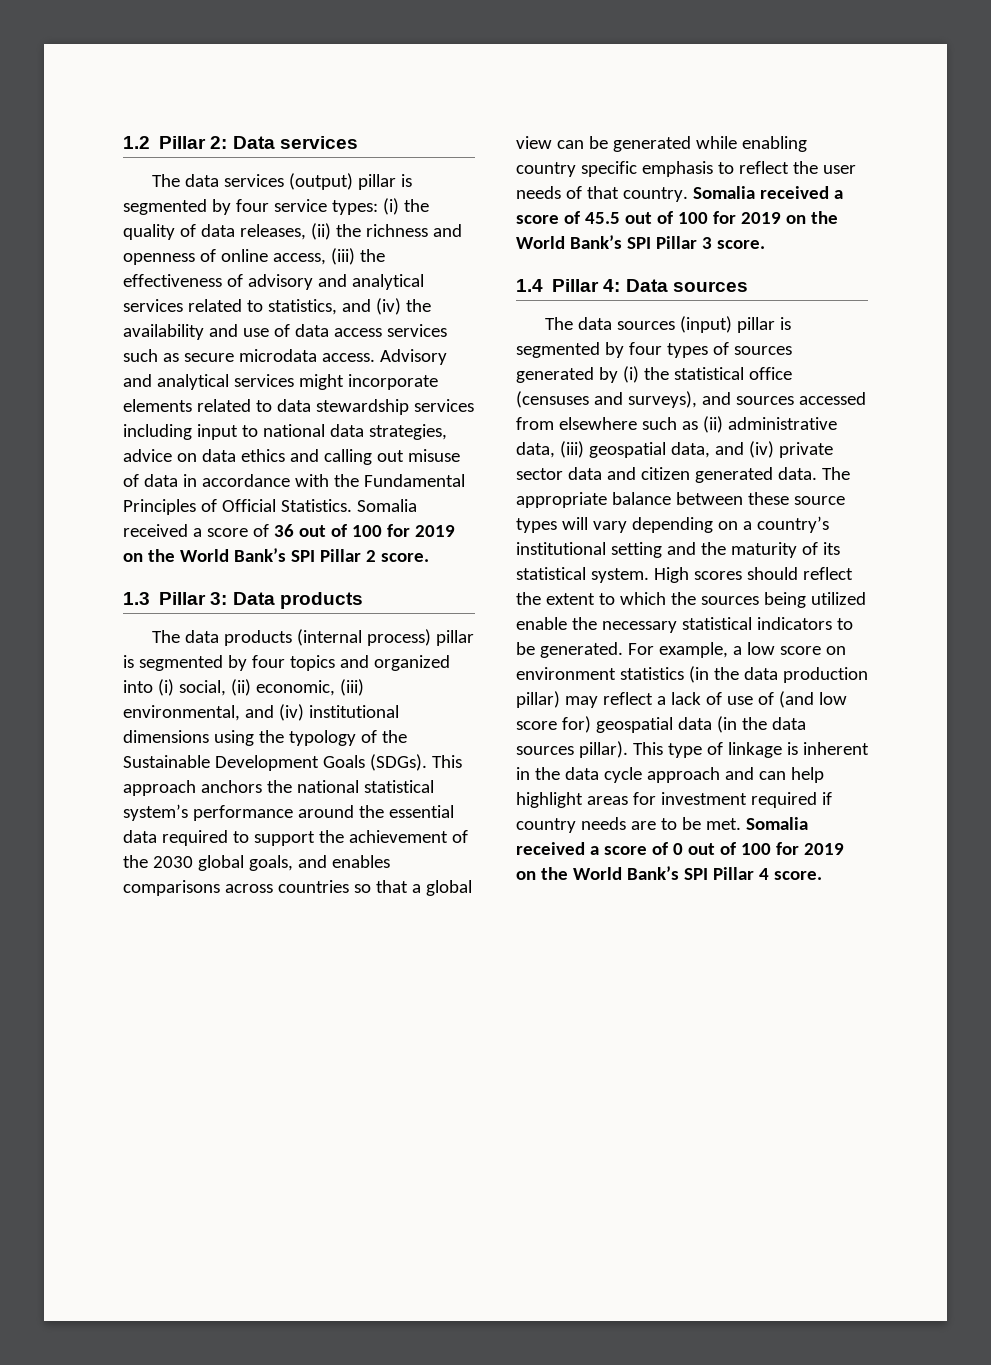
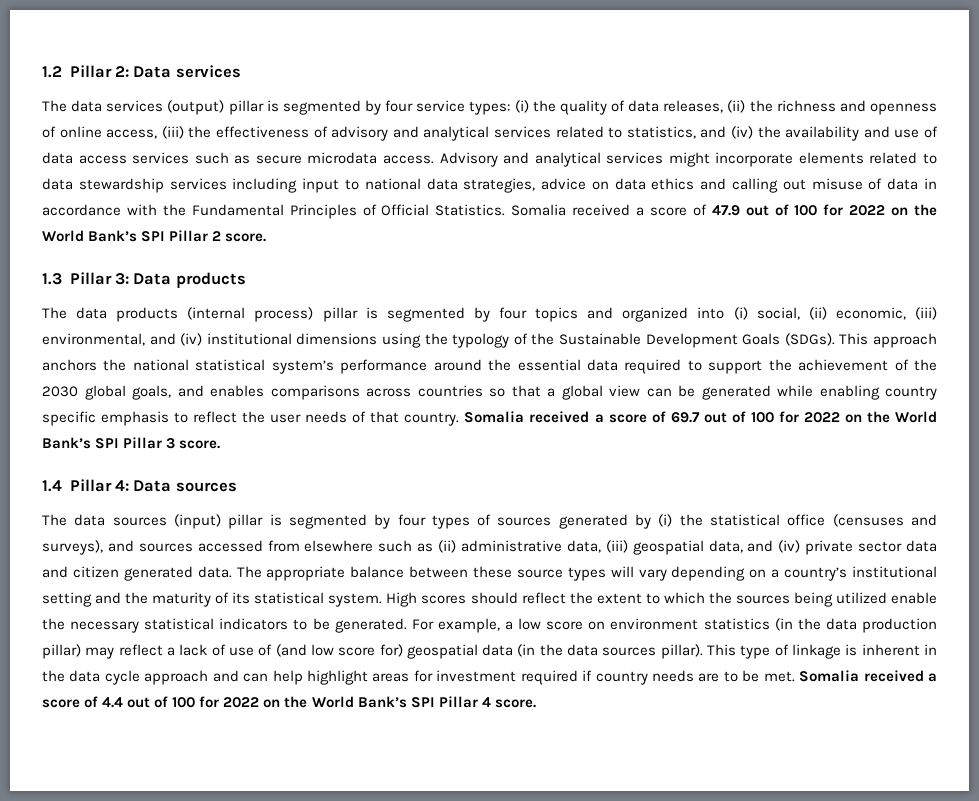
- Somalia received a score of 36 out of 100 for 2019 on the World Bank’s SPI Pillar 2 score.
+ Somalia received a score of 47.9 out of 100 for 2022 on the World Bank’s SPI Pillar 2 score.
- Somalia received a score of 45.5 out of 100 for 2019 on the World Bank’s SPI Pillar 3 score.
+ Somalia received a score of 69.7 out of 100 for 2022 on the World Bank’s SPI Pillar 3 score.
- Somalia received a score of 0 out of 100 for 2019 on the World Bank’s SPI Pillar 4 score.
+ Somalia received a score of 4.4 out of 100 for 2022 on the World Bank’s SPI Pillar 4 score.

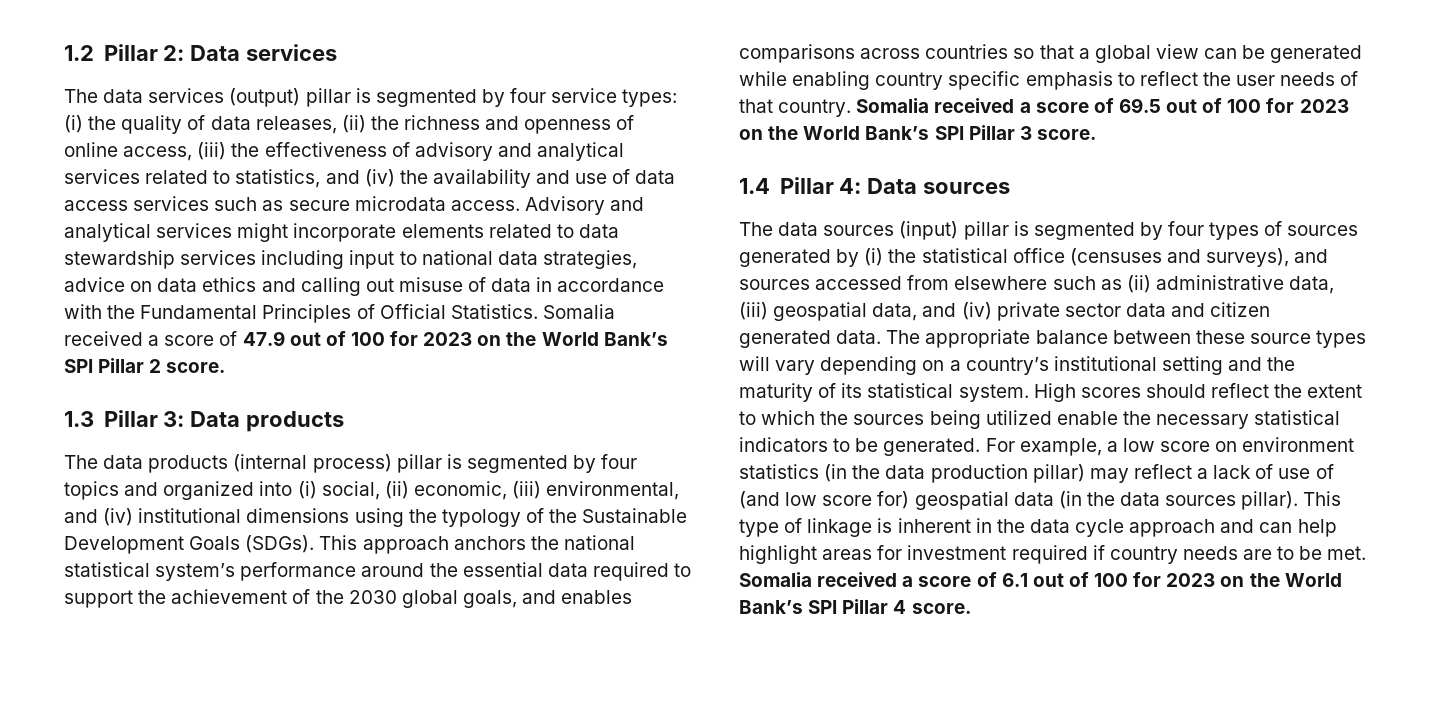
- Somalia received a score of 47.9 out of 100 for 2022 on the World Bank’s SPI Pillar 2 score.
+ Somalia received a score of 47.9 out of 100 for 2023 on the World Bank’s SPI Pillar 2 score.
- Somalia received a score of 69.7 out of 100 for 2022 on the World Bank’s SPI Pillar 3 score.
+ Somalia received a score of 69.5 out of 100 for 2023 on the World Bank’s SPI Pillar 3 score.
- Somalia received a score of 4.4 out of 100 for 2022 on the World Bank’s SPI Pillar 4 score.
+ Somalia received a score of 6.1 out of 100 for 2023 on the World Bank’s SPI Pillar 4 score.

